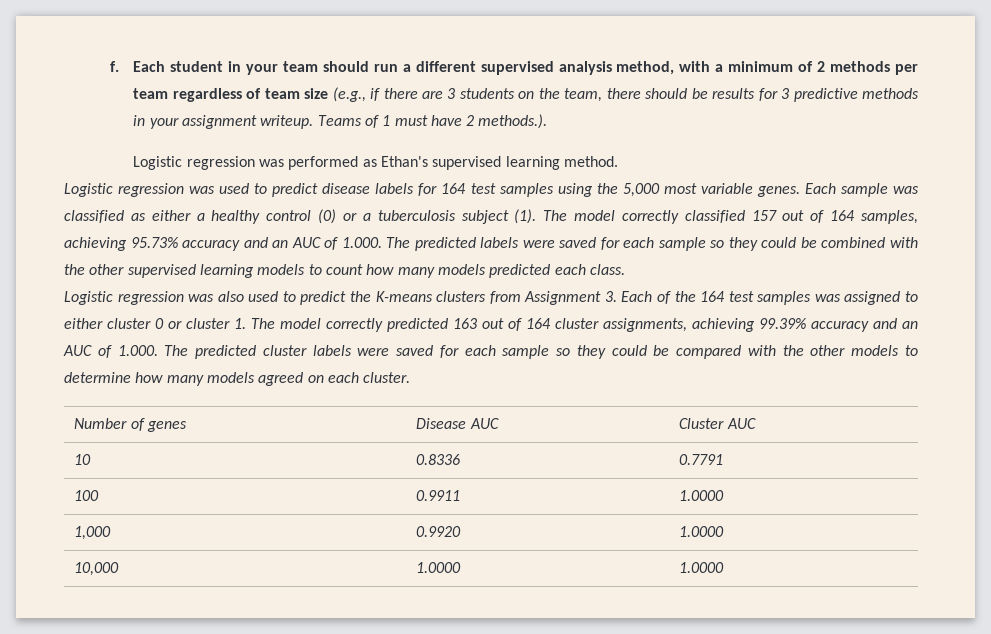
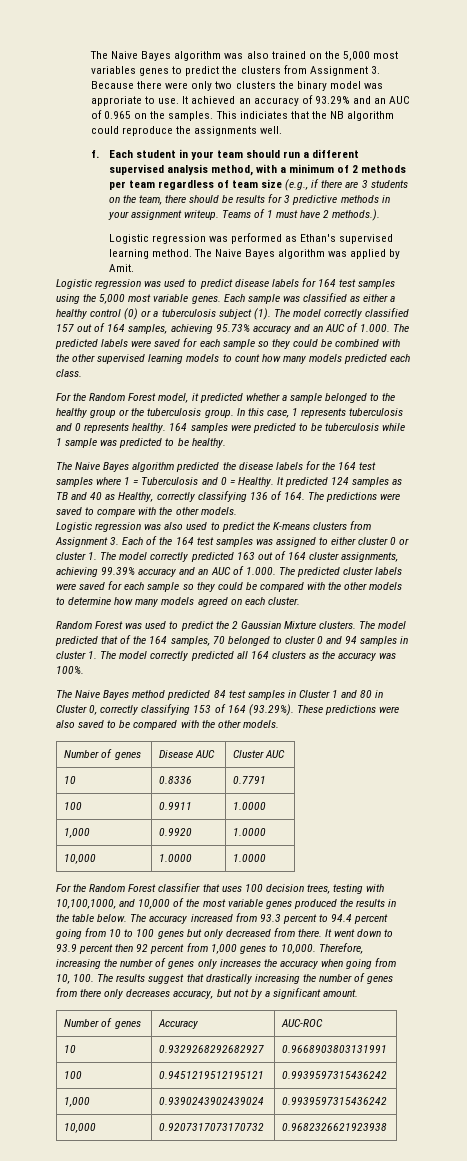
+ The Naive Bayes algorithm was also trained on the 5,000 most variables genes to predict the clusters from Assignment 3. Because there were only two clusters the binary model was approriate to use. It achieved an accuracy of 93.29% and an AUC of 0.965 on the samples. This indiciates that the NB algorithm could reproduce the assignments well.
+ The Naive Bayes algorithm was applied by Amit.
+ For the Random Forest model, it predicted whether a sample belonged to the healthy group or the tuberculosis group. In this case, 1 represents tuberculosis and 0 represents healthy. 164 samples were predicted to be tuberculosis while 1 sample was predicted to be healthy.
+ The Naive Bayes algorithm predicted the disease labels for the 164 test samples where 1 = Tuberculosis and 0 = Healthy. It predicted 124 samples as TB and 40 as Healthy, correctly classifying 136 of 164. The predictions were saved to compare with the other models.
+ Random Forest was used to predict the 2 Gaussian Mixture clusters. The model predicted that of the 164 samples, 70 belonged to cluster 0 and 94 samples in cluster 1. The model correctly predicted all 164 clusters as the accuracy was 100%.
+ The Naive Bayes method predicted 84 test samples in Cluster 1 and 80 in Cluster 0, correctly classifying 153 of 164 (93.29%). These predictions were also saved to be compared with the other models.
+ For the Random Forest classifier that uses 100 decision trees, testing with 10,100,1000, and 10,000 of the most variable genes produced the results in the table below. The accuracy increased from 93.3 percent to 94.4 percent going from 10 to 100 genes but only decreased from there. It went down to 93.9 percent then 92 percent from 1,000 genes to 10,000. Therefore, increasing the number of genes only increases the accuracy when going from 10, 100. The results suggest that drastically increasing the number of genes from there only decreases accuracy, but not by a significant amount.
+ Number of genes | Accuracy | AUC-ROC
+ 10 | 0.9329268292682927 | 0.9668903803131991
+ 100 | 0.9451219512195121 | 0.9939597315436242
+ 1,000 | 0.9390243902439024 | 0.9939597315436242
+ 10,000 | 0.9207317073170732 | 0.9682326621923938

